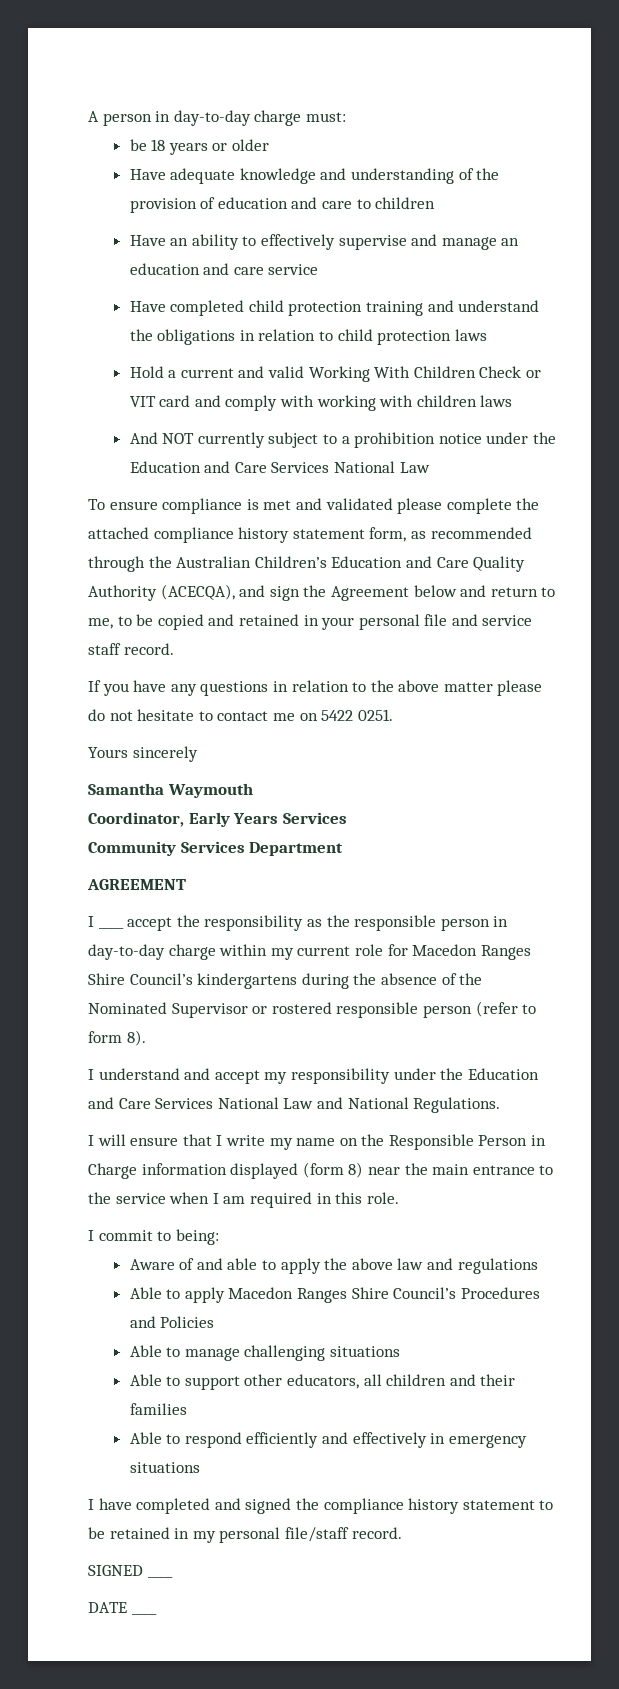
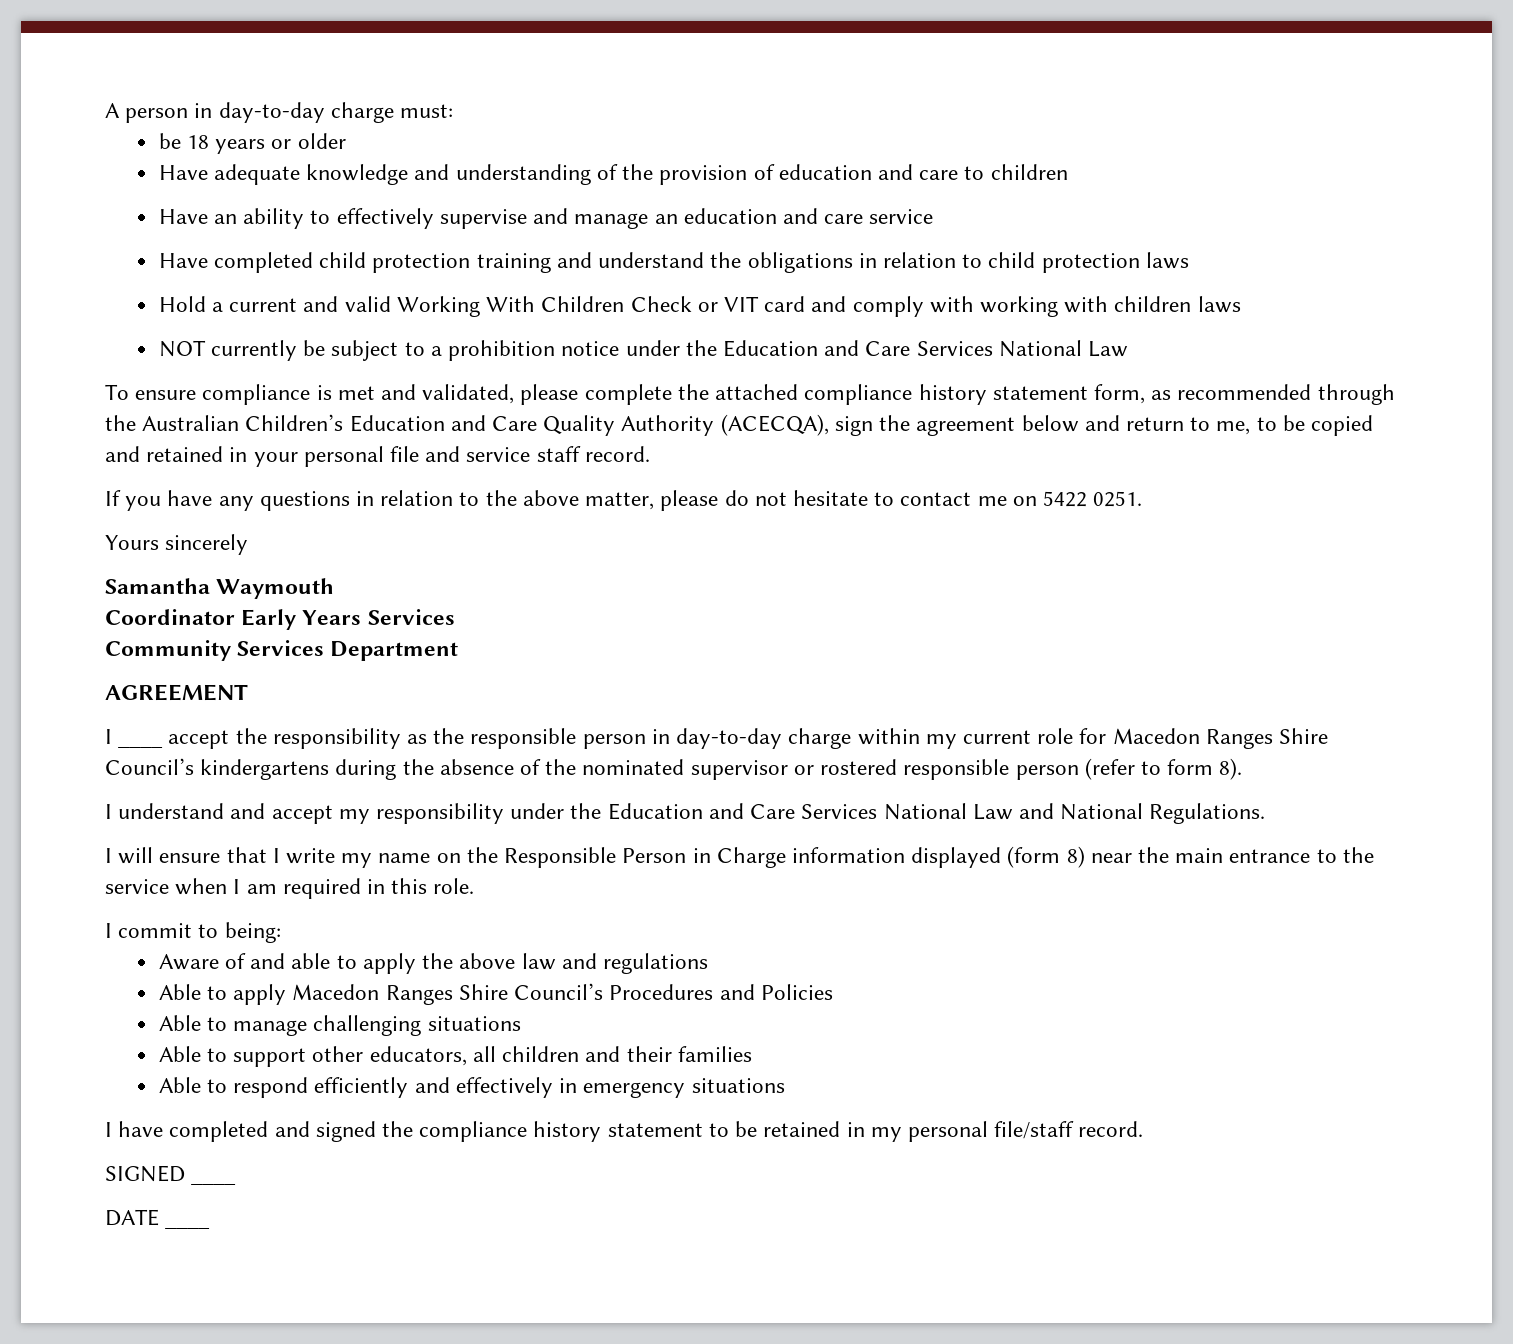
- And NOT currently subject to a prohibition notice under the Education and Care Services National Law
+ NOT currently be subject to a prohibition notice under the Education and Care Services National Law
- To ensure compliance is met and validated please complete the attached compliance history statement form, as recommended through the Australian Children’s Education and Care Quality Authority (ACECQA), and sign the Agreement below and return to me, to be copied and retained in your personal file and service staff record.
+ To ensure compliance is met and validated, please complete the attached compliance history statement form, as recommended through the Australian Children’s Education and Care Quality Authority (ACECQA), sign the agreement below and return to me, to be copied and retained in your personal file and service staff record.
- If you have any questions in relation to the above matter please do not hesitate to contact me on 5422 0251.
+ If you have any questions in relation to the above matter, please do not hesitate to contact me on 5422 0251.
- Coordinator, Early Years Services
+ Coordinator Early Years Services
- I ____ accept the responsibility as the responsible person in day-to-day charge within my current role for Macedon Ranges Shire Council’s kindergartens during the absence of the Nominated Supervisor or rostered responsible person (refer to form 8).
+ I ____ accept the responsibility as the responsible person in day-to-day charge within my current role for Macedon Ranges Shire Council’s kindergartens during the absence of the nominated supervisor or rostered responsible person (refer to form 8).

